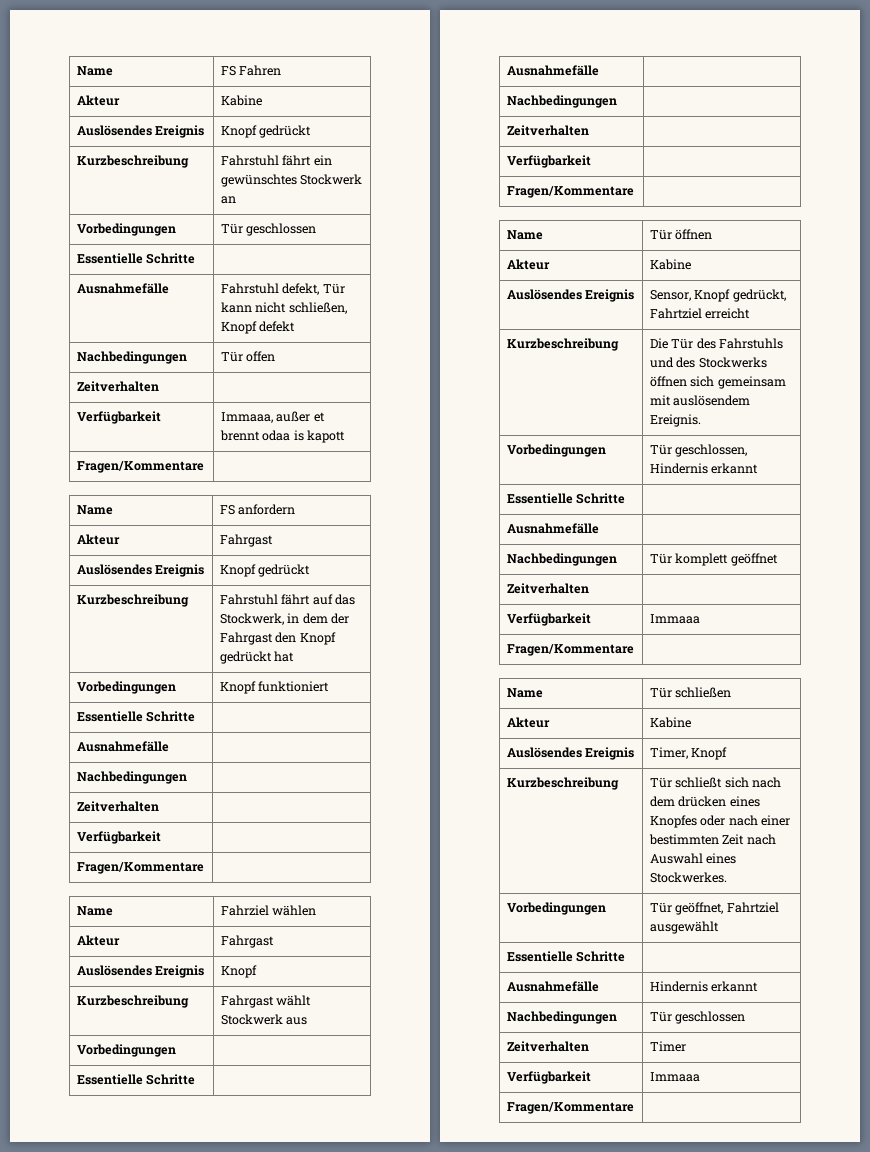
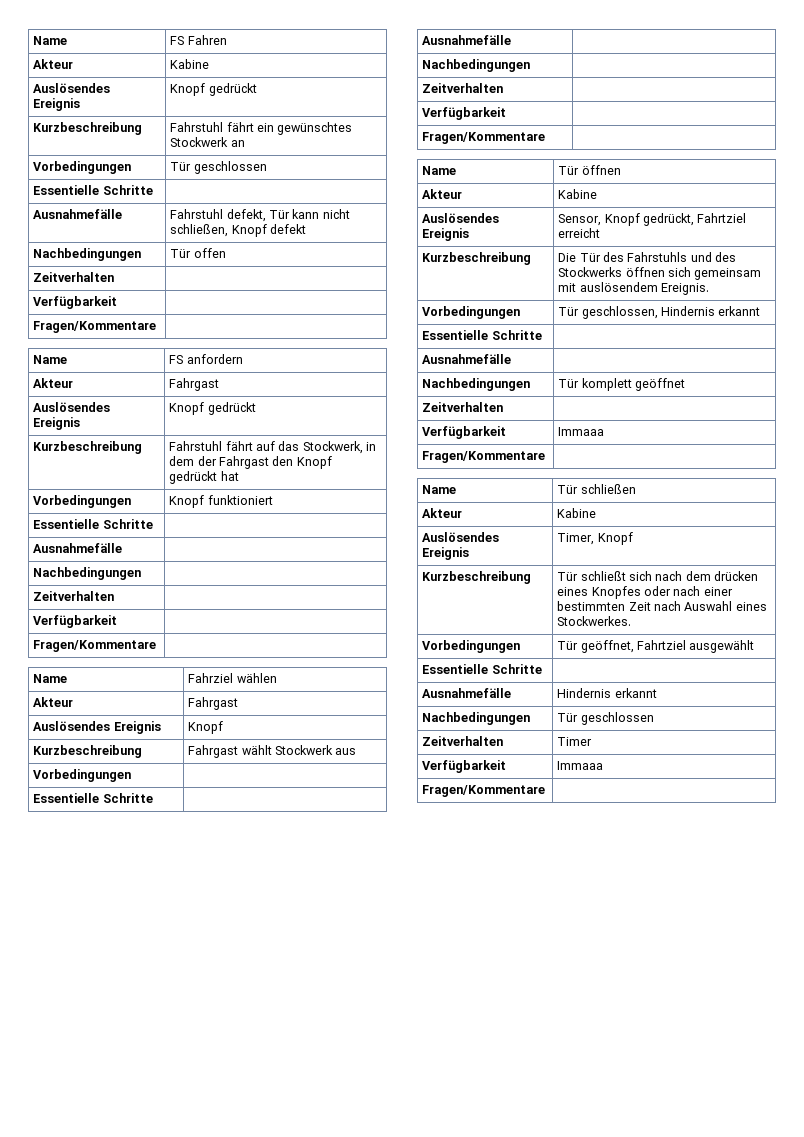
  Nachbedingungen | Tür offen
  Zeitverhalten |
- Verfügbarkeit | Immaaa, außer et brennt odaa is kapott
+ Verfügbarkeit |

